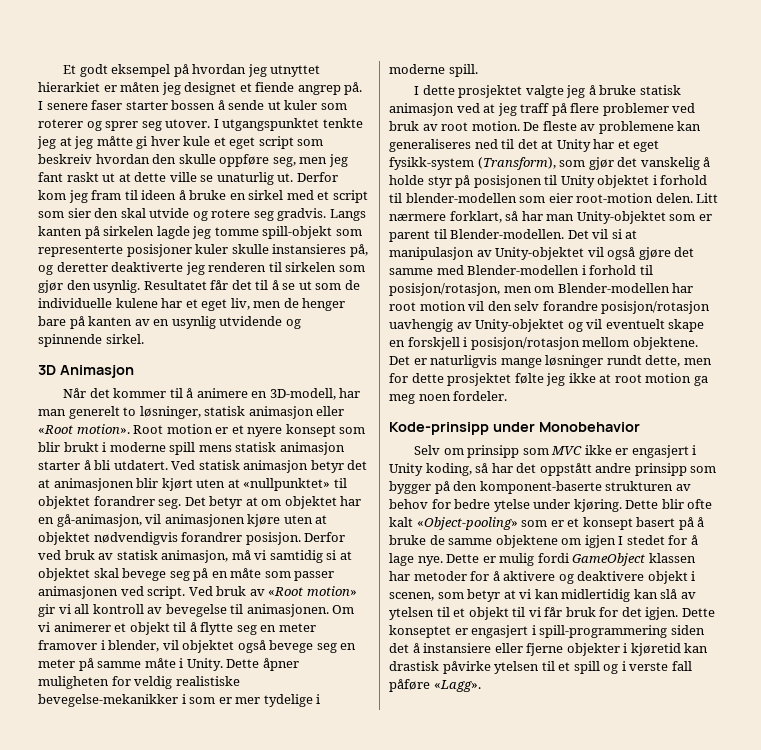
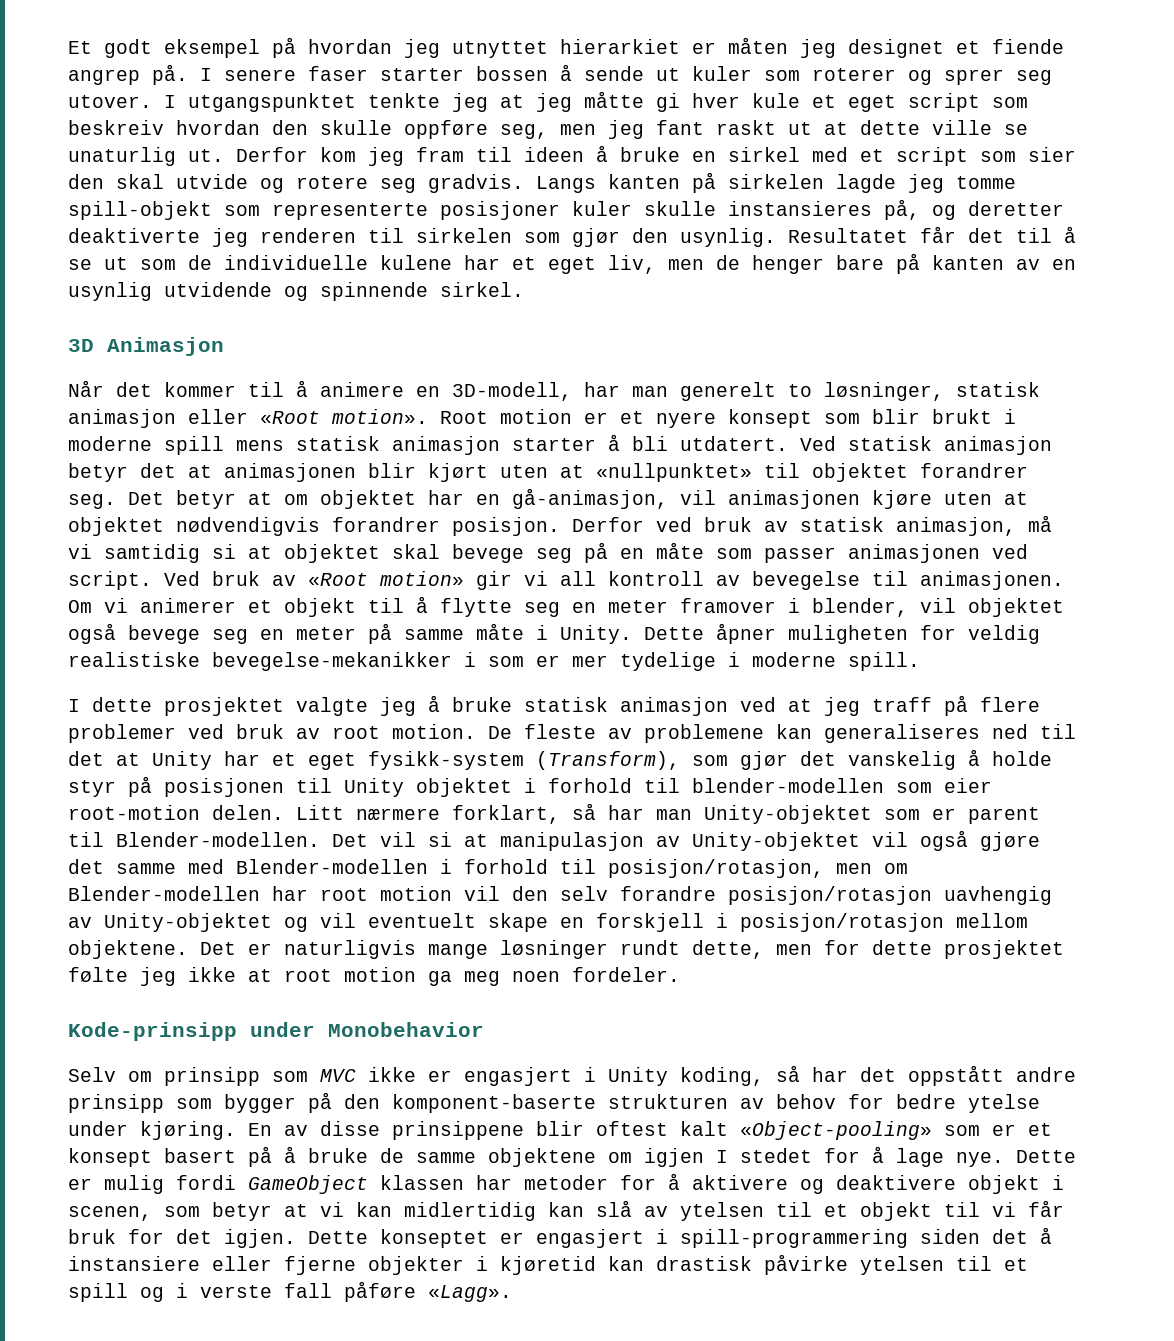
- Dette blir ofte kalt «Object-pooling» som er et konsept basert på å bruke de samme objektene om igjen I stedet for å lage nye.
+ En av disse prinsippene blir oftest kalt «Object-pooling» som er et konsept basert på å bruke de samme objektene om igjen I stedet for å lage nye.

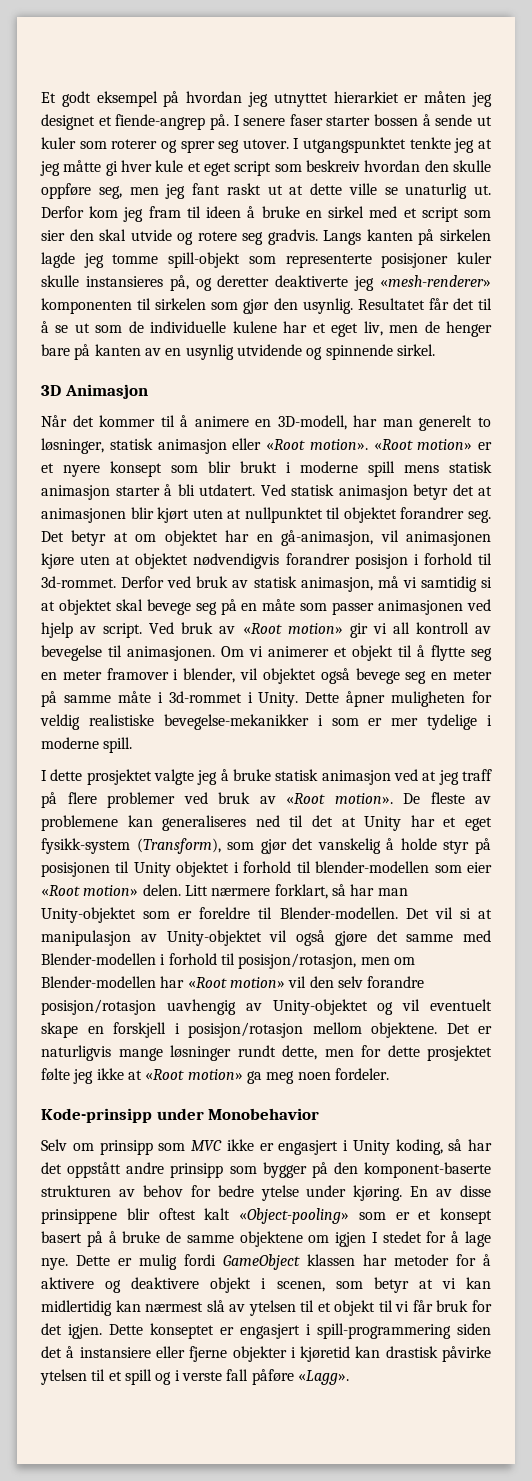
- Et godt eksempel på hvordan jeg utnyttet hierarkiet er måten jeg designet et fiende angrep på.
+ Et godt eksempel på hvordan jeg utnyttet hierarkiet er måten jeg designet et fiende-angrep på.
- Langs kanten på sirkelen lagde jeg tomme spill-objekt som representerte posisjoner kuler skulle instansieres på, og deretter deaktiverte jeg renderen til sirkelen som gjør den usynlig.
+ Langs kanten på sirkelen lagde jeg tomme spill-objekt som representerte posisjoner kuler skulle instansieres på, og deretter deaktiverte jeg «mesh-renderer» komponenten til sirkelen som gjør den usynlig.
- Root motion er et nyere konsept som blir brukt i moderne spill mens statisk animasjon starter å bli utdatert.
+ «Root motion» er et nyere konsept som blir brukt i moderne spill mens statisk animasjon starter å bli utdatert.
- Ved statisk animasjon betyr det at animasjonen blir kjørt uten at «nullpunktet» til objektet forandrer seg.
+ Ved statisk animasjon betyr det at animasjonen blir kjørt uten at nullpunktet til objektet forandrer seg.
- Det betyr at om objektet har en gå-animasjon, vil animasjonen kjøre uten at objektet nødvendigvis forandrer posisjon.
+ Det betyr at om objektet har en gå-animasjon, vil animasjonen kjøre uten at objektet nødvendigvis forandrer posisjon i forhold til 3d-rommet.
- Derfor ved bruk av statisk animasjon, må vi samtidig si at objektet skal bevege seg på en måte som passer animasjonen ved script.
+ Derfor ved bruk av statisk animasjon, må vi samtidig si at objektet skal bevege seg på en måte som passer animasjonen ved hjelp av script.
- Om vi animerer et objekt til å flytte seg en meter framover i blender, vil objektet også bevege seg en meter på samme måte i Unity.
+ Om vi animerer et objekt til å flytte seg en meter framover i blender, vil objektet også bevege seg en meter på samme måte i 3d-rommet i Unity.
- I dette prosjektet valgte jeg å bruke statisk animasjon ved at jeg traff på flere problemer ved bruk av root motion.
+ I dette prosjektet valgte jeg å bruke statisk animasjon ved at jeg traff på flere problemer ved bruk av «Root motion».
- De fleste av problemene kan generaliseres ned til det at Unity har et eget fysikk-system (Transform), som gjør det vanskelig å holde styr på posisjonen til Unity objektet i forhold til blender-modellen som eier root-motion delen.
+ De fleste av problemene kan generaliseres ned til det at Unity har et eget fysikk-system (Transform), som gjør det vanskelig å holde styr på posisjonen til Unity objektet i forhold til blender-modellen som eier «Root motion» delen.
- Litt nærmere forklart, så har man Unity-objektet som er parent til Blender-modellen.
+ Litt nærmere forklart, så har man Unity-objektet som er foreldre til Blender-modellen.
- Det vil si at manipulasjon av Unity-objektet vil også gjøre det samme med Blender-modellen i forhold til posisjon/rotasjon, men om Blender-modellen har root motion vil den selv forandre posisjon/rotasjon uavhengig av Unity-objektet og vil eventuelt skape en forskjell i posisjon/rotasjon mellom objektene.
+ Det vil si at manipulasjon av Unity-objektet vil også gjøre det samme med Blender-modellen i forhold til posisjon/rotasjon, men om Blender-modellen har «Root motion» vil den selv forandre posisjon/rotasjon uavhengig av Unity-objektet og vil eventuelt skape en forskjell i posisjon/rotasjon mellom objektene.
- Det er naturligvis mange løsninger rundt dette, men for dette prosjektet følte jeg ikke at root motion ga meg noen fordeler.
+ Det er naturligvis mange løsninger rundt dette, men for dette prosjektet følte jeg ikke at «Root motion» ga meg noen fordeler.
- Dette er mulig fordi GameObject klassen har metoder for å aktivere og deaktivere objekt i scenen, som betyr at vi kan midlertidig kan slå av ytelsen til et objekt til vi får bruk for det igjen.
+ Dette er mulig fordi GameObject klassen har metoder for å aktivere og deaktivere objekt i scenen, som betyr at vi kan midlertidig kan nærmest slå av ytelsen til et objekt til vi får bruk for det igjen.

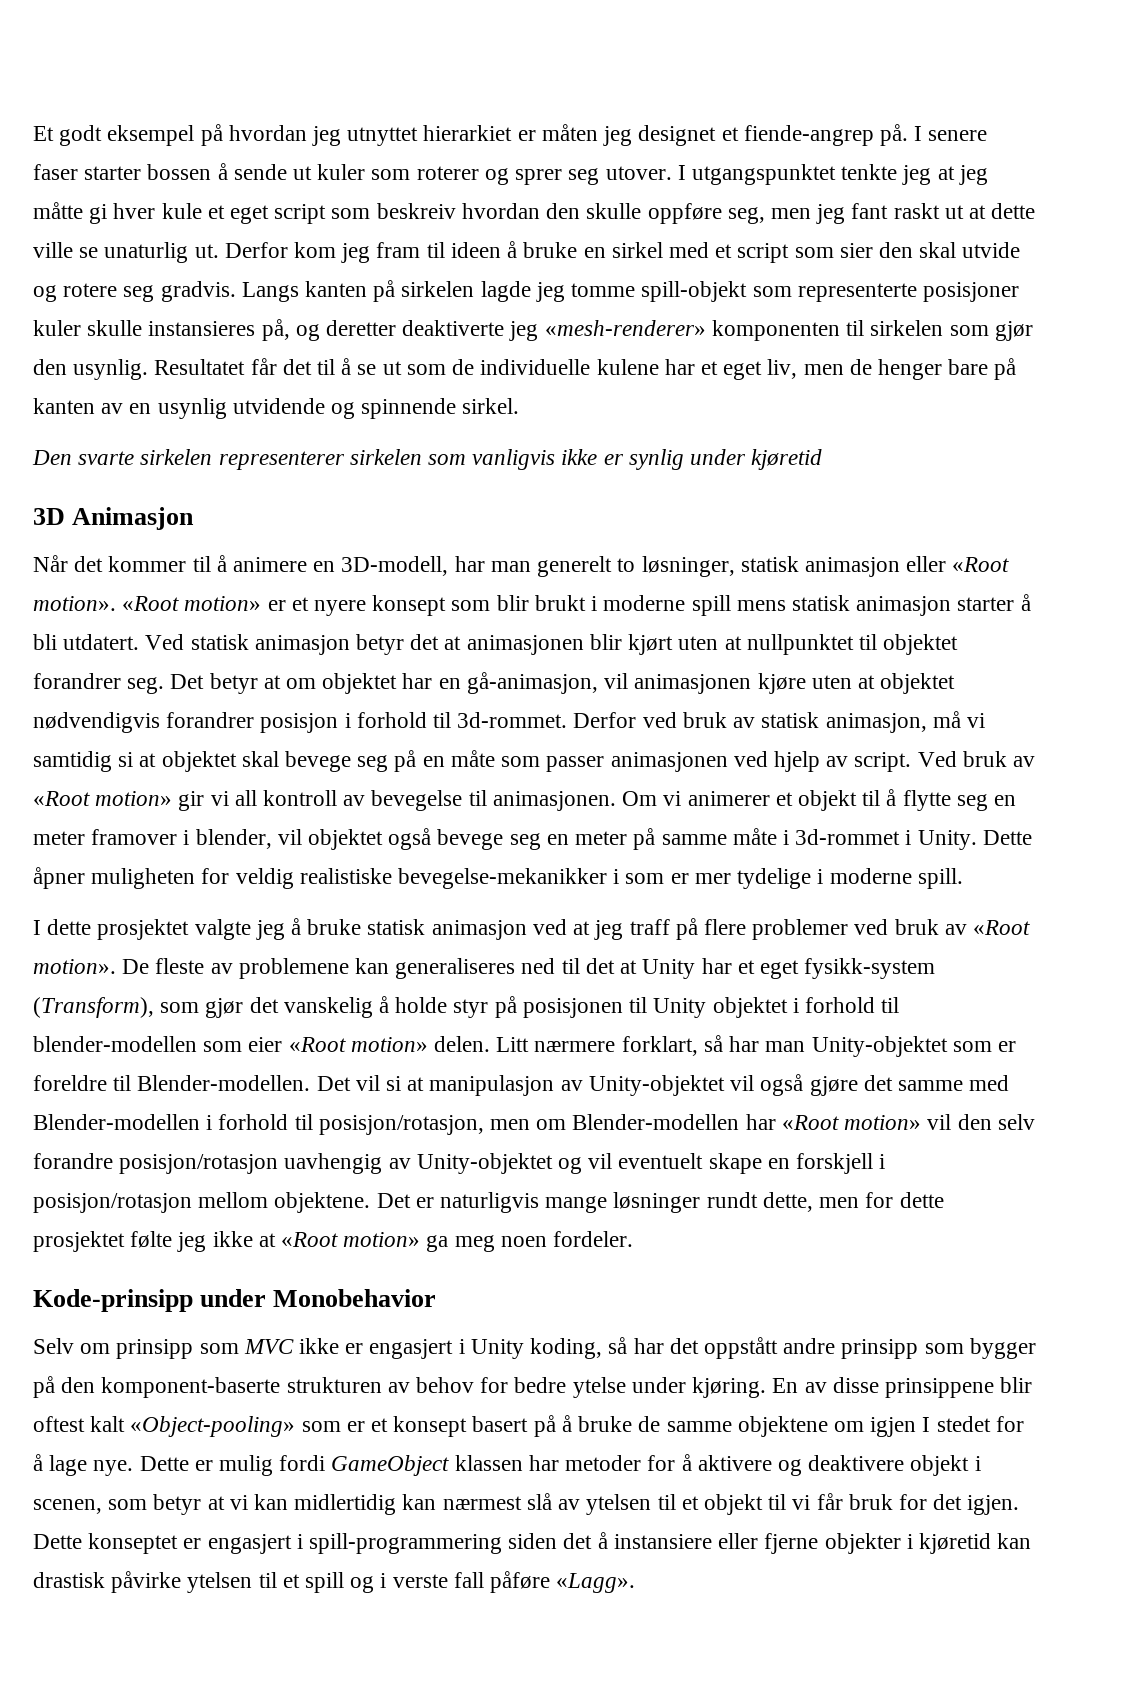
+ Den svarte sirkelen representerer sirkelen som vanligvis ikke er synlig under kjøretid

